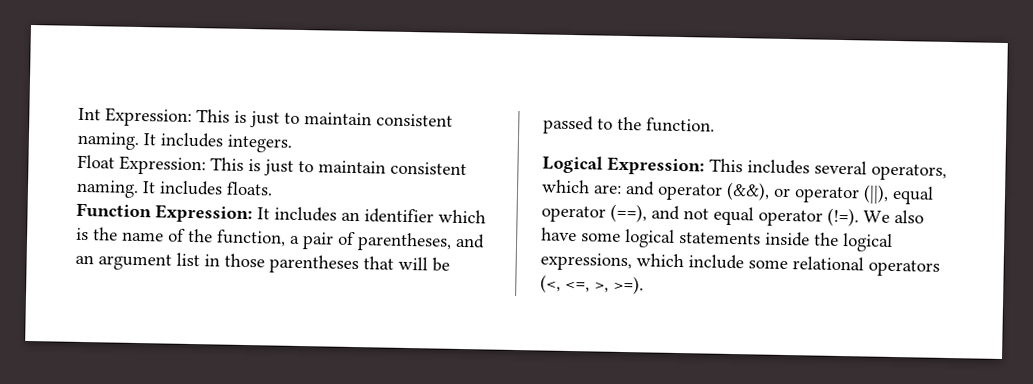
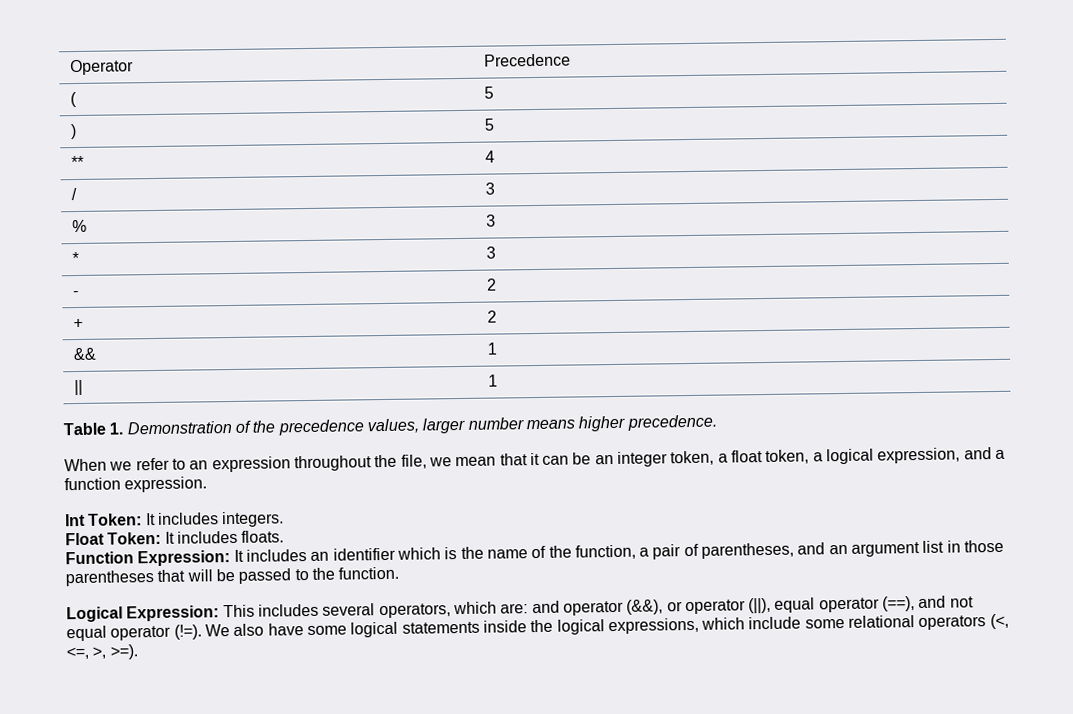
- Int Expression: This is just to maintain consistent naming. It includes integers.
- Float Expression: This is just to maintain consistent naming. It includes floats.
+ Operator | Precedence
+ ( | 5
+ ) | 5
+ ** | 4
+ / | 3
+ % | 3
+ * | 3
+ - | 2
+ + | 2
+ && | 1
+ || | 1
+ Table 1. Demonstration of the precedence values, larger number means higher precedence.
+ When we refer to an expression throughout the file, we mean that it can be an integer token, a float token, a logical expression, and a function expression.
+ Int Token: It includes integers.
+ Float Token: It includes floats.

